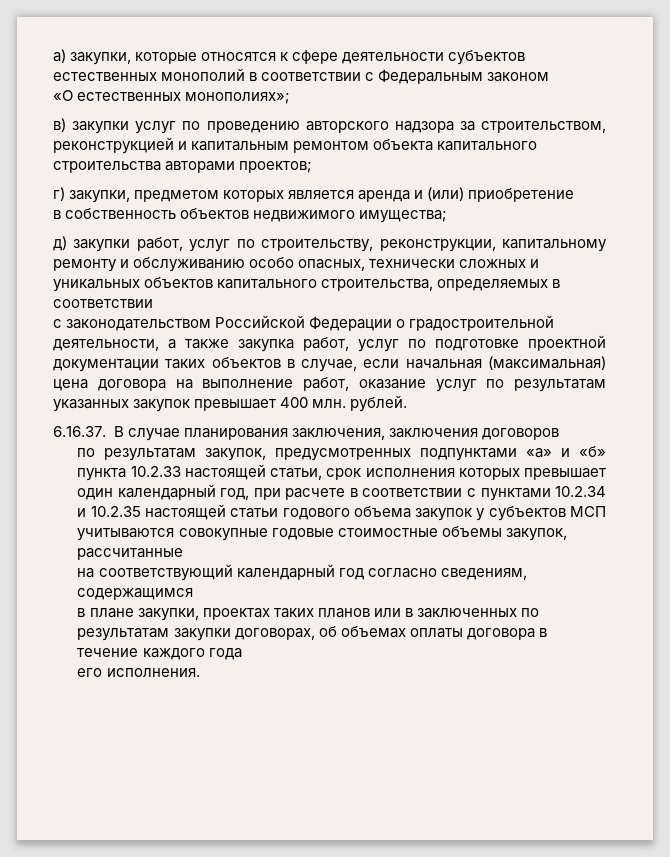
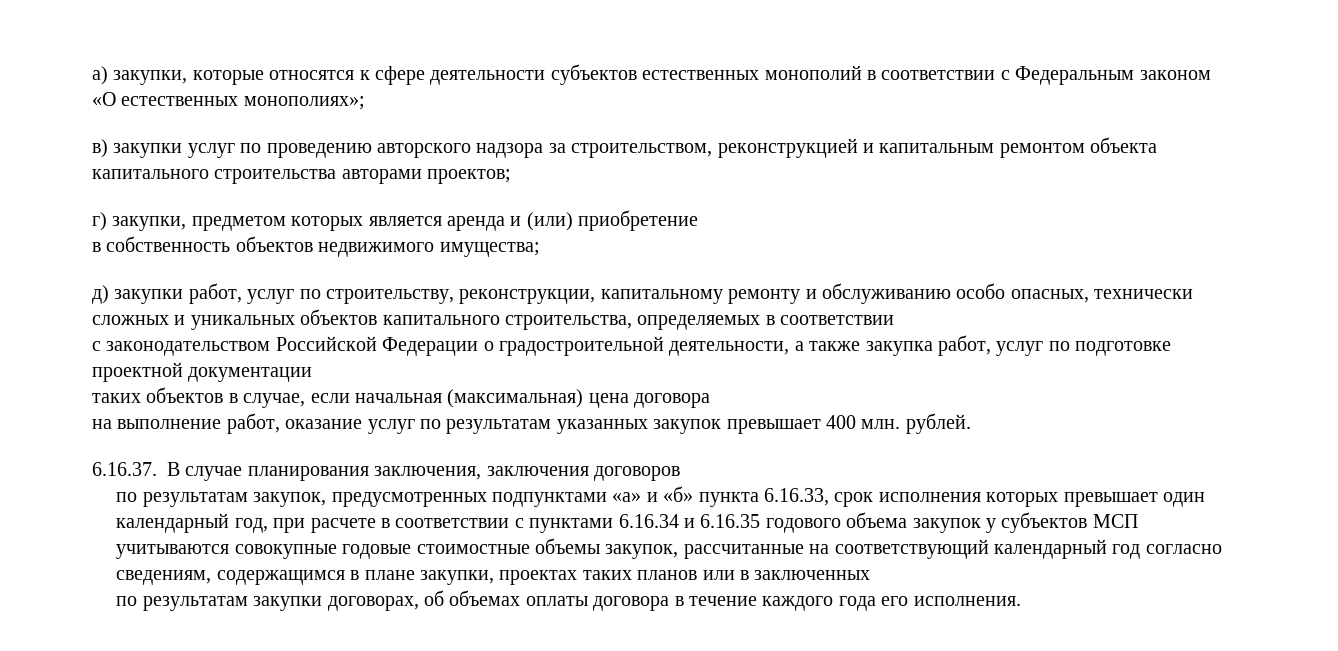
- с законодательством Российской Федерации о градостроительной деятельности, а также закупка работ, услуг по подготовке проектной документации таких объектов в случае, если начальная (максимальная) цена договора на выполнение работ, оказание услуг по результатам указанных закупок превышает 400 млн. рублей.
+ с законодательством Российской Федерации о градостроительной деятельности, а также закупка работ, услуг по подготовке проектной документации
+ таких объектов в случае, если начальная (максимальная) цена договора
+ на выполнение работ, оказание услуг по результатам указанных закупок превышает 400 млн. рублей.
- по результатам закупок, предусмотренных подпунктами «а» и «б» пункта 10.2.33 настоящей статьи, срок исполнения которых превышает один календарный год, при расчете в соответствии с пунктами 10.2.34 и 10.2.35 настоящей статьи годового объема закупок у субъектов МСП учитываются совокупные годовые стоимостные объемы закупок, рассчитанные
- на соответствующий календарный год согласно сведениям, содержащимся
- в плане закупки, проектах таких планов или в заключенных по результатам закупки договорах, об объемах оплаты договора в течение каждого года
- его исполнения.
+ по результатам закупок, предусмотренных подпунктами «а» и «б» пункта 6.16.33, срок исполнения которых превышает один календарный год, при расчете в соответствии с пунктами 6.16.34 и 6.16.35 годового объема закупок у субъектов МСП учитываются совокупные годовые стоимостные объемы закупок, рассчитанные на соответствующий календарный год согласно сведениям, содержащимся в плане закупки, проектах таких планов или в заключенных
+ по результатам закупки договорах, об объемах оплаты договора в течение каждого года его исполнения.

